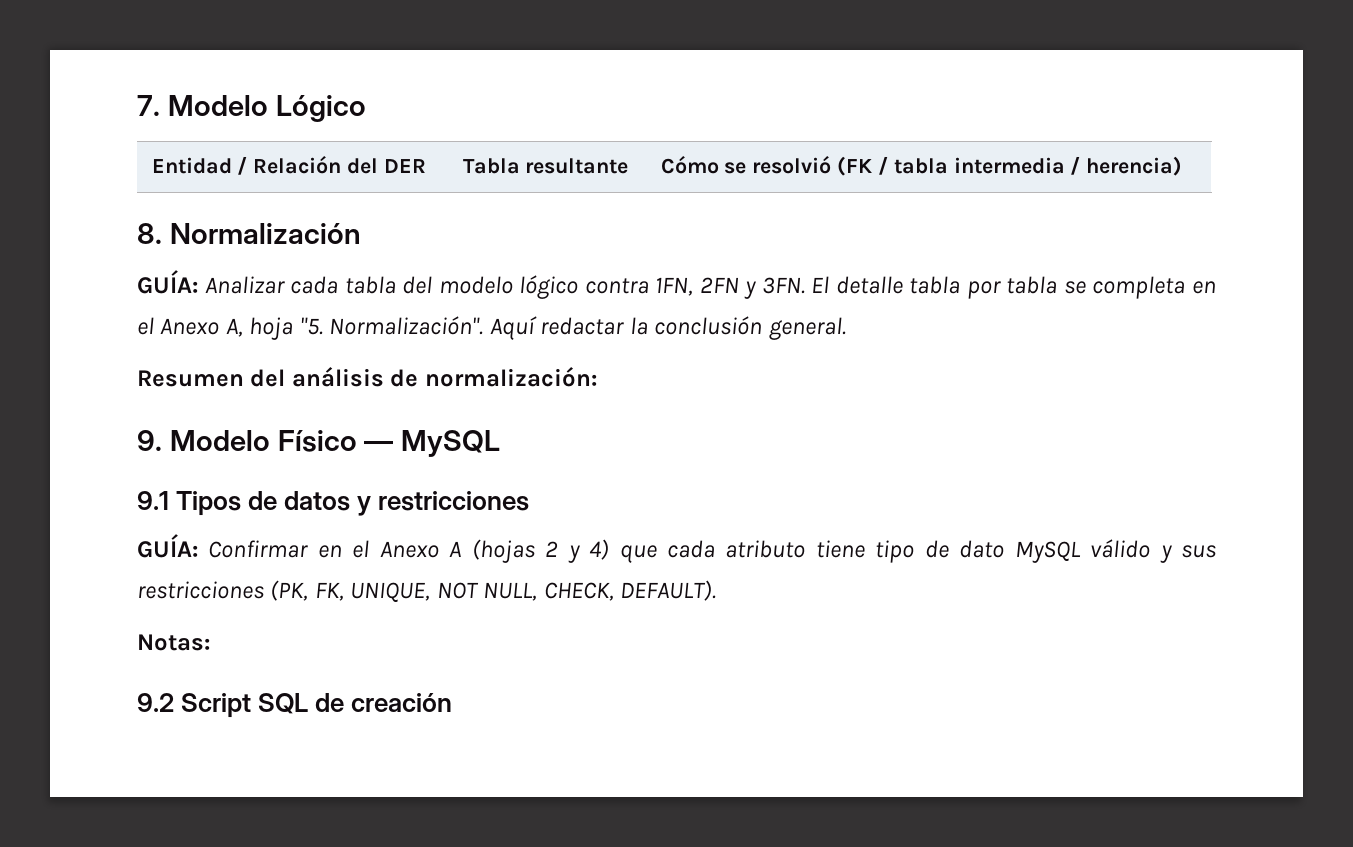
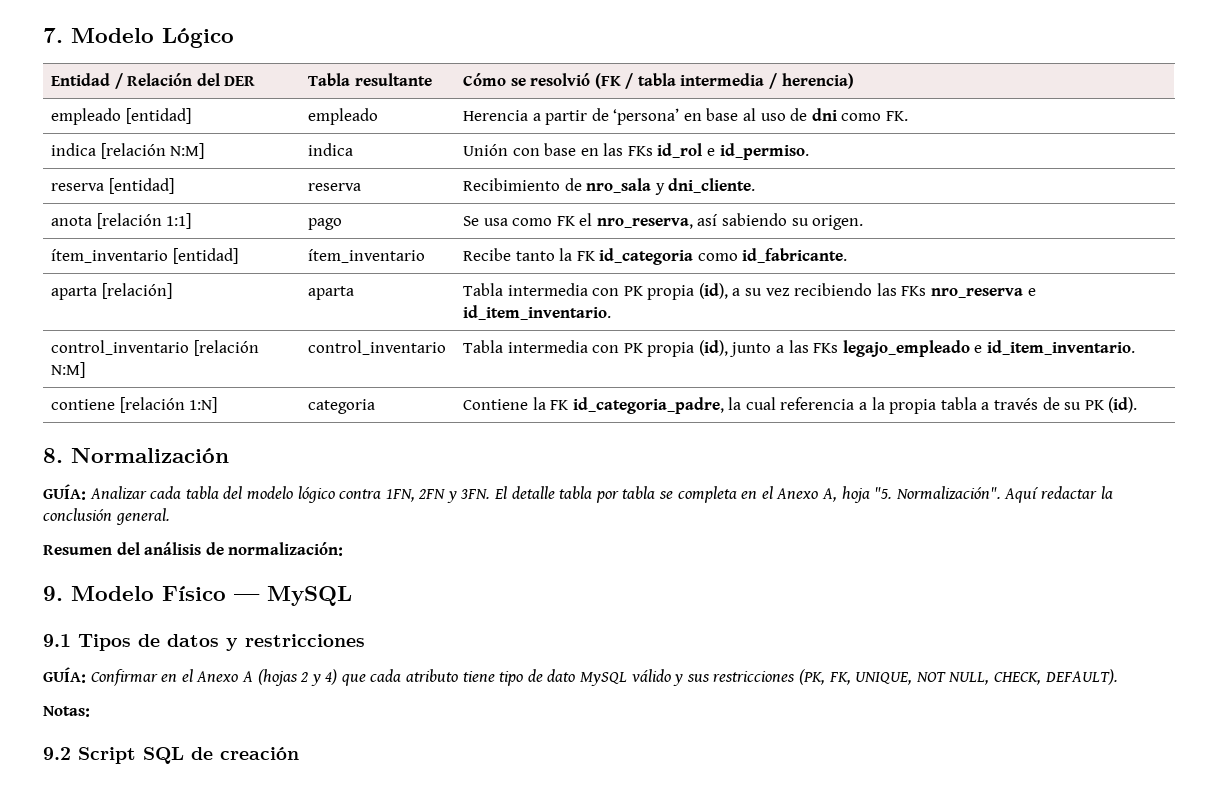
+ empleado [entidad] | empleado | Herencia a partir de ‘persona’ en base al uso de dni como FK.
+ indica [relación N:M] | indica | Unión con base en las FKs id_rol e id_permiso.
+ reserva [entidad] | reserva | Recibimiento de nro_sala y dni_cliente.
+ anota [relación 1:1] | pago | Se usa como FK el nro_reserva, así sabiendo su origen.
+ ítem_inventario [entidad] | ítem_inventario | Recibe tanto la FK id_categoria como id_fabricante.
+ aparta [relación] | aparta | Tabla intermedia con PK propia (id), a su vez recibiendo las FKs nro_reserva e id_item_inventario.
+ control_inventario [relación N:M] | control_inventario | Tabla intermedia con PK propia (id), junto a las FKs legajo_empleado e id_item_inventario.
+ contiene [relación 1:N] | categoria | Contiene la FK id_categoria_padre, la cual referencia a la propia tabla a través de su PK (id).

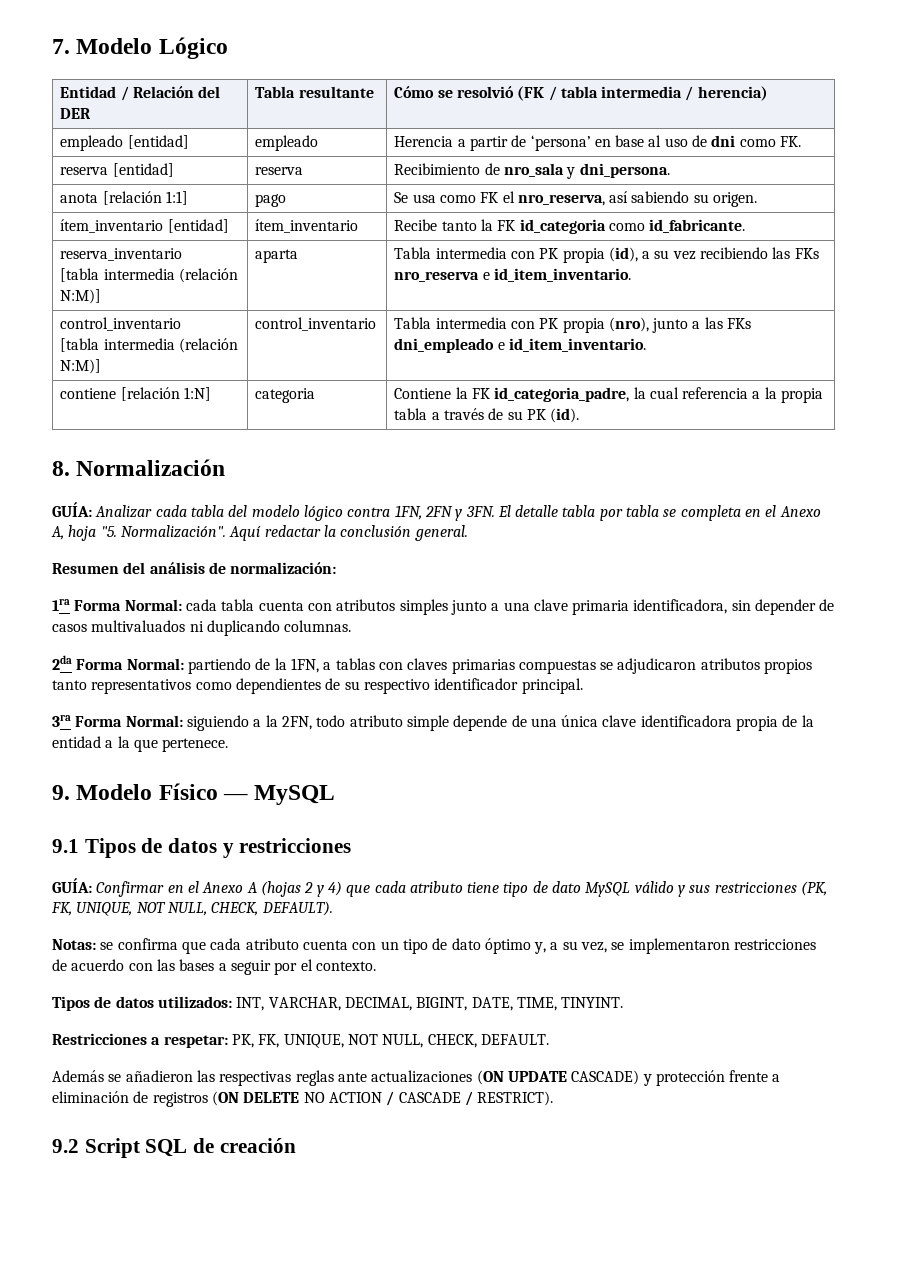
- indica [relación N:M] | indica | Unión con base en las FKs id_rol e id_permiso.
- reserva [entidad] | reserva | Recibimiento de nro_sala y dni_cliente.
+ reserva [entidad] | reserva | Recibimiento de nro_sala y dni_persona.
- aparta [relación] | aparta | Tabla intermedia con PK propia (id), a su vez recibiendo las FKs nro_reserva e id_item_inventario.
- control_inventario [relación N:M] | control_inventario | Tabla intermedia con PK propia (id), junto a las FKs legajo_empleado e id_item_inventario.
+ reserva_inventario
+ [tabla intermedia (relación N:M)] | aparta | Tabla intermedia con PK propia (id), a su vez recibiendo las FKs nro_reserva e id_item_inventario.
+ control_inventario
+ [tabla intermedia (relación N:M)] | control_inventario | Tabla intermedia con PK propia (nro), junto a las FKs dni_empleado e id_item_inventario.
+ 1ra Forma Normal: cada tabla cuenta con atributos simples junto a una clave primaria identificadora, sin depender de casos multivaluados ni duplicando columnas.
+ 2da Forma Normal: partiendo de la 1FN, a tablas con claves primarias compuestas se adjudicaron atributos propios tanto representativos como dependientes de su respectivo identificador principal.
+ 3ra Forma Normal: siguiendo a la 2FN, todo atributo simple depende de una única clave identificadora propia de la entidad a la que pertenece.
- Notas:
+ Notas: se confirma que cada atributo cuenta con un tipo de dato óptimo y, a su vez, se implementaron restricciones de acuerdo con las bases a seguir por el contexto.
+ Tipos de datos utilizados: INT, VARCHAR, DECIMAL, BIGINT, DATE, TIME, TINYINT.
+ Restricciones a respetar: PK, FK, UNIQUE, NOT NULL, CHECK, DEFAULT.
+ Además se añadieron las respectivas reglas ante actualizaciones (ON UPDATE CASCADE) y protección frente a eliminación de registros (ON DELETE NO ACTION / CASCADE / RESTRICT).

